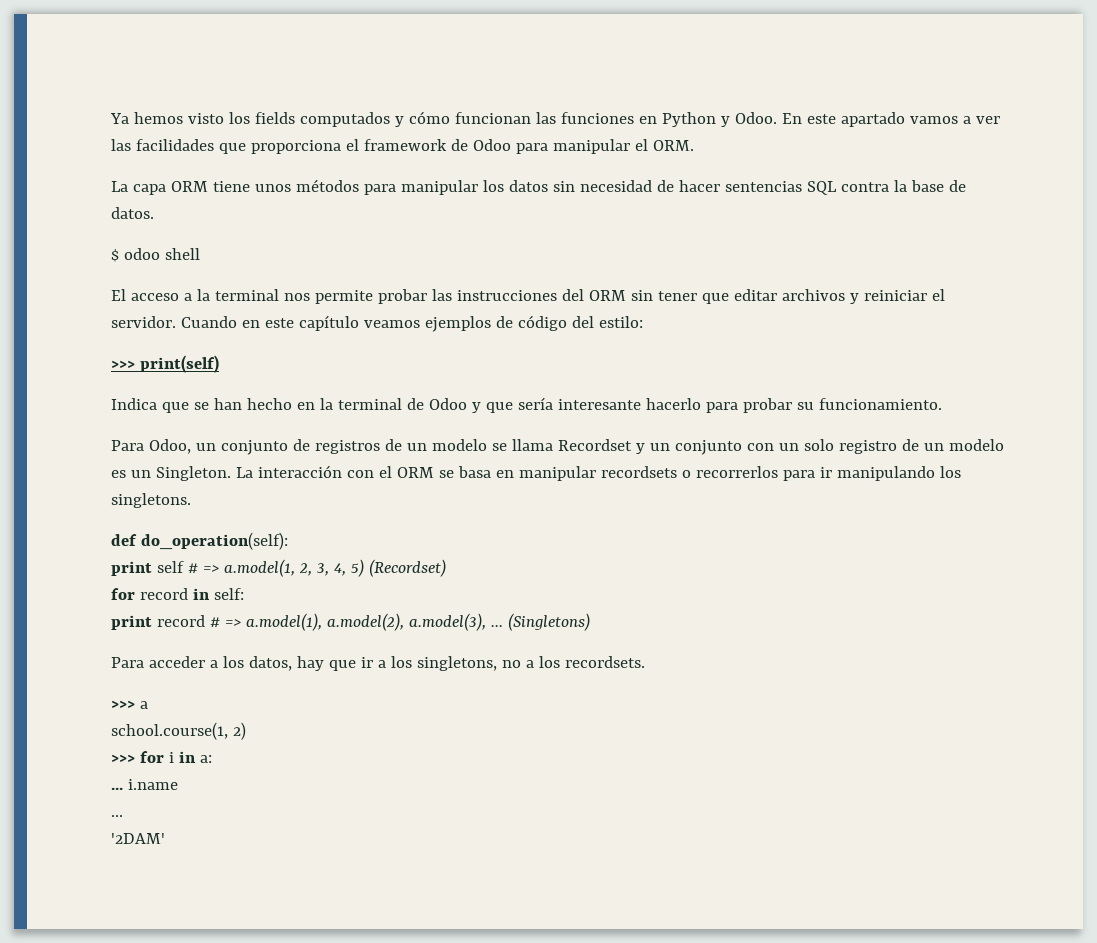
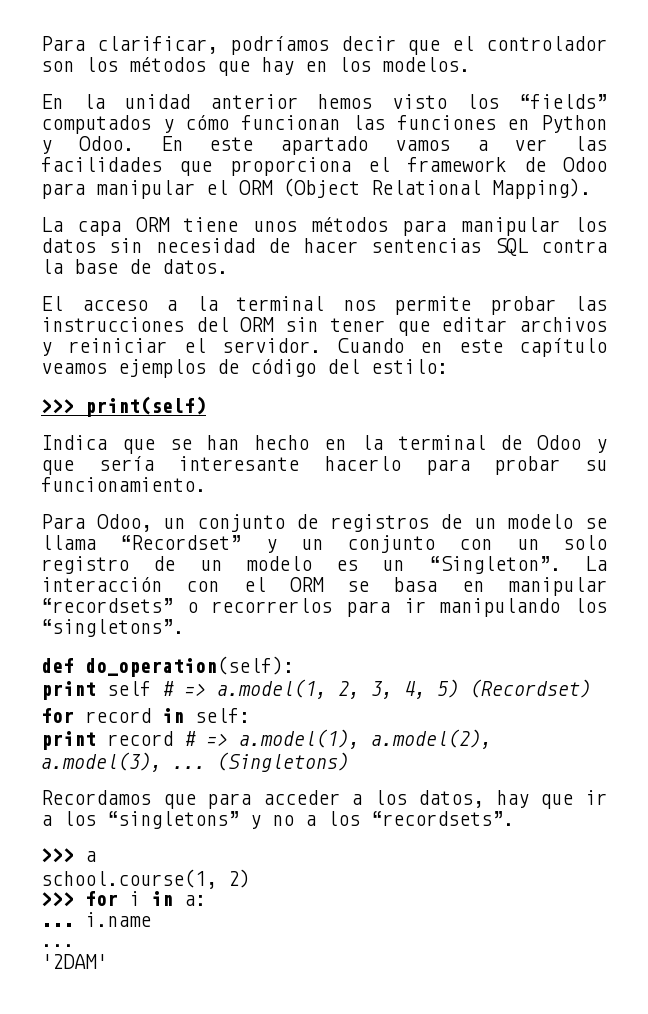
- Ya hemos visto los fields computados y cómo funcionan las funciones en Python y Odoo.
+ Para clarificar, podríamos decir que el controlador son los métodos que hay en los modelos.
+ En la unidad anterior hemos visto los “fields” computados y cómo funcionan las funciones en Python y Odoo.
- En este apartado vamos a ver las facilidades que proporciona el framework de Odoo para manipular el ORM.
+ En este apartado vamos a ver las facilidades que proporciona el framework de Odoo para manipular el ORM (Object Relational Mapping).
- $ odoo shell
- Para Odoo, un conjunto de registros de un modelo se llama Recordset y un conjunto con un solo registro de un modelo es un Singleton.
+ Para Odoo, un conjunto de registros de un modelo se llama “Recordset” y un conjunto con un solo registro de un modelo es un “Singleton”.
- La interacción con el ORM se basa en manipular recordsets o recorrerlos para ir manipulando los singletons.
+ La interacción con el ORM se basa en manipular “recordsets” o recorrerlos para ir manipulando los “singletons”.
- Para acceder a los datos, hay que ir a los singletons, no a los recordsets.
+ Recordamos que para acceder a los datos, hay que ir a los “singletons” y no a los “recordsets”.

